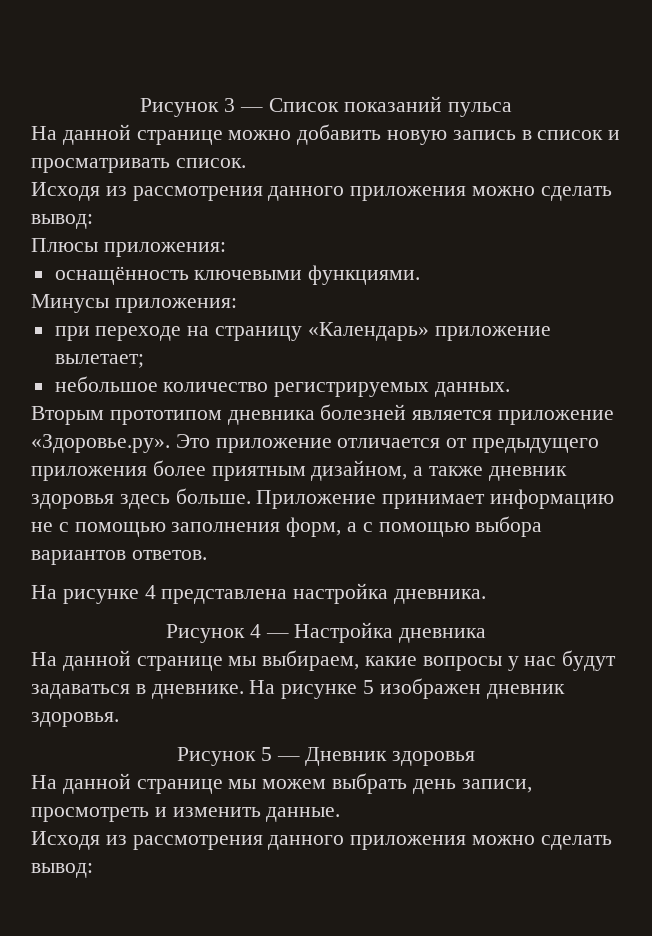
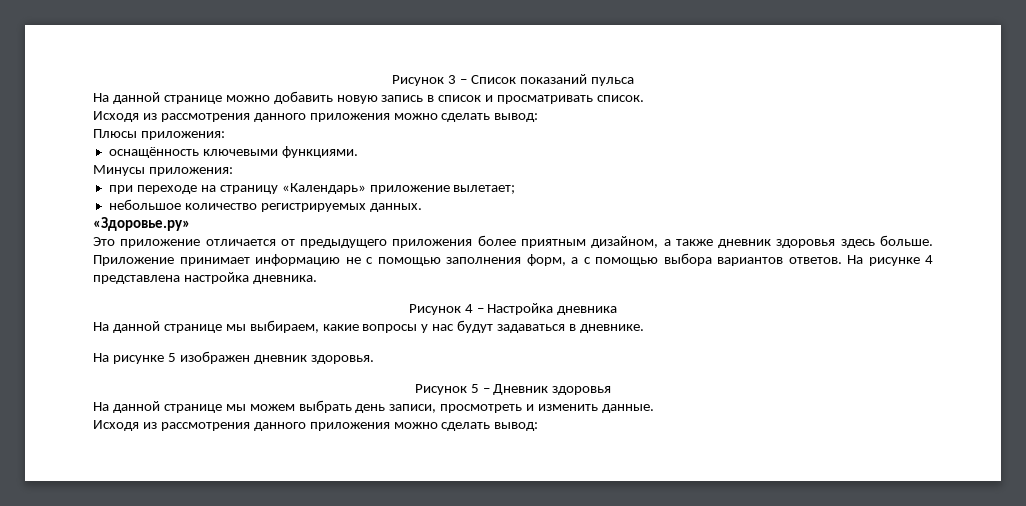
- Рисунок 3 — Список показаний пульса
+ Рисунок 3 – Список показаний пульса
- Вторым прототипом дневника болезней является приложение «Здоровье.ру». Это приложение отличается от предыдущего приложения более приятным дизайном, а также дневник здоровья здесь больше.
+ «Здоровье.ру»
+ Это приложение отличается от предыдущего приложения более приятным дизайном, а также дневник здоровья здесь больше.
- Приложение принимает информацию не с помощью заполнения форм, а с помощью выбора вариантов ответов.
- На рисунке 4 представлена настройка дневника.
+ Приложение принимает информацию не с помощью заполнения форм, а с помощью выбора вариантов ответов. На рисунке 4 представлена настройка дневника.
- Рисунок 4 — Настройка дневника
+ Рисунок 4 – Настройка дневника
- На данной странице мы выбираем, какие вопросы у нас будут задаваться в дневнике. На рисунке 5 изображен дневник здоровья.
+ На данной странице мы выбираем, какие вопросы у нас будут задаваться в дневнике.
+ На рисунке 5 изображен дневник здоровья.
- Рисунок 5 — Дневник здоровья
+ Рисунок 5 – Дневник здоровья

